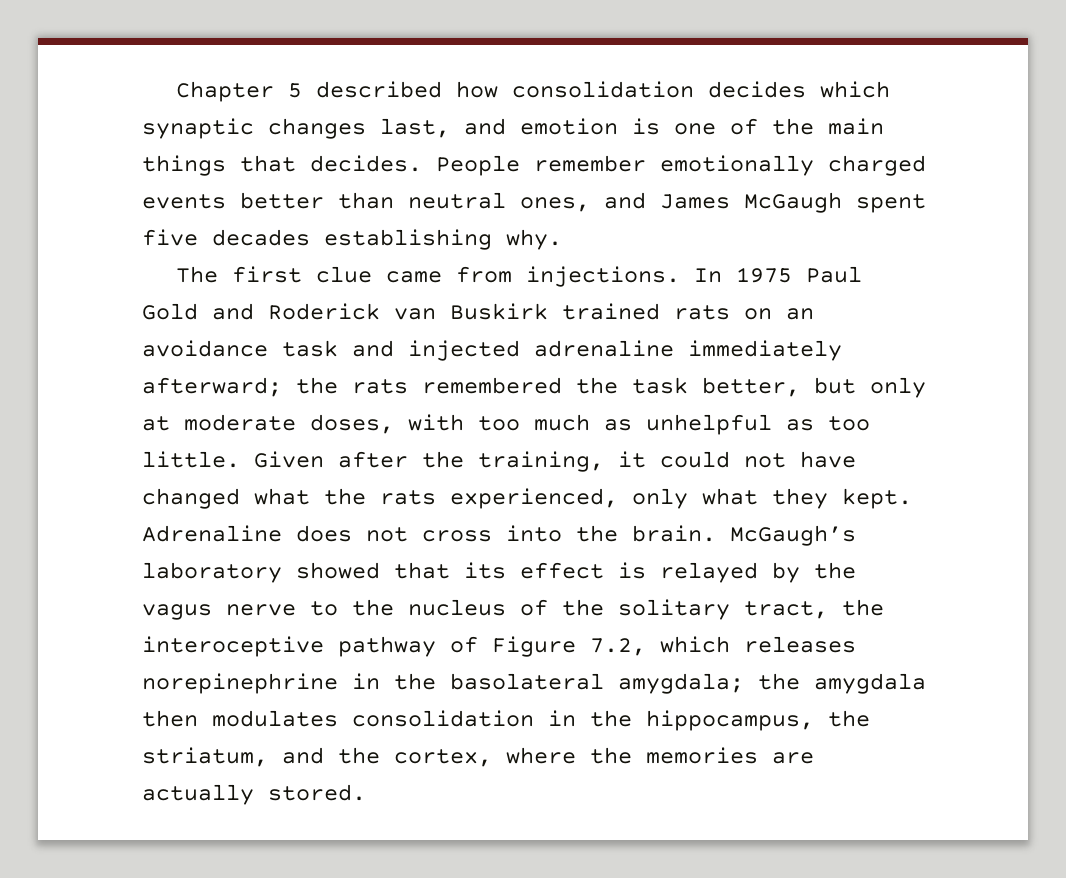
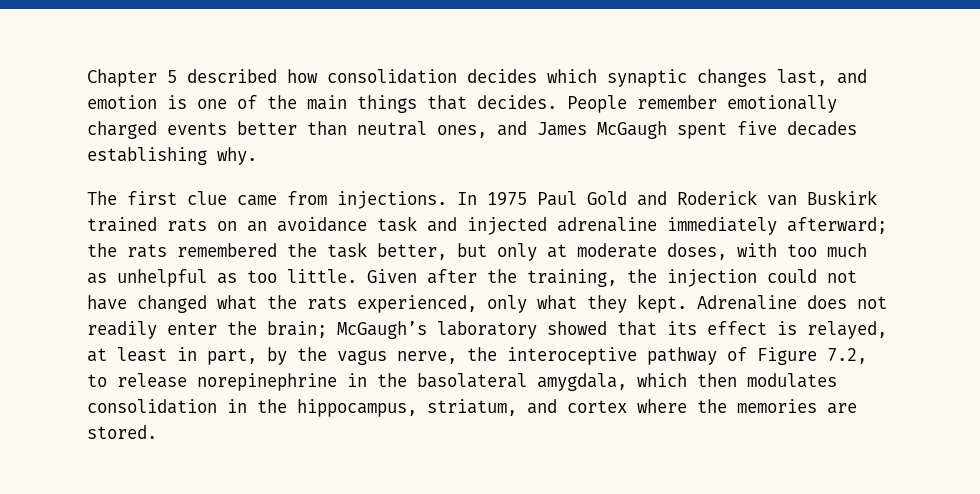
- Given after the training, it could not have changed what the rats experienced, only what they kept.
+ Given after the training, the injection could not have changed what the rats experienced, only what they kept.
- Adrenaline does not cross into the brain. McGaugh’s laboratory showed that its effect is relayed by the vagus nerve to the nucleus of the solitary tract, the interoceptive pathway of Figure 7.2, which releases norepinephrine in the basolateral amygdala; the amygdala then modulates consolidation in the hippocampus, the striatum, and the cortex, where the memories are actually stored.
+ Adrenaline does not readily enter the brain; McGaugh’s laboratory showed that its effect is relayed, at least in part, by the vagus nerve, the interoceptive pathway of Figure 7.2, to release norepinephrine in the basolateral amygdala, which then modulates consolidation in the hippocampus, striatum, and cortex where the memories are stored.

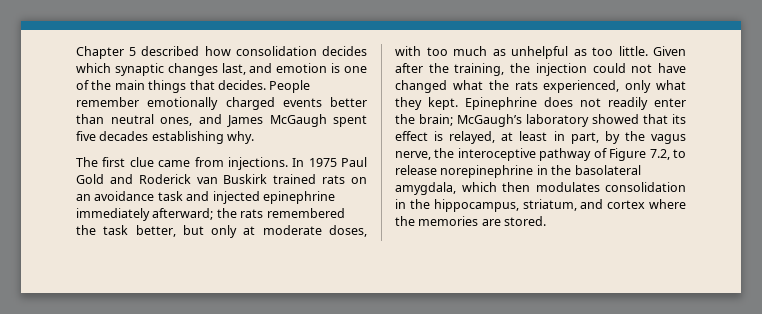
- In 1975 Paul Gold and Roderick van Buskirk trained rats on an avoidance task and injected adrenaline immediately afterward; the rats remembered the task better, but only at moderate doses, with too much as unhelpful as too little.
+ In 1975 Paul Gold and Roderick van Buskirk trained rats on an avoidance task and injected epinephrine immediately afterward; the rats remembered the task better, but only at moderate doses, with too much as unhelpful as too little.
- Adrenaline does not readily enter the brain; McGaugh’s laboratory showed that its effect is relayed, at least in part, by the vagus nerve, the interoceptive pathway of Figure 7.2, to release norepinephrine in the basolateral amygdala, which then modulates consolidation in the hippocampus, striatum, and cortex where the memories are stored.
+ Epinephrine does not readily enter the brain; McGaugh’s laboratory showed that its effect is relayed, at least in part, by the vagus nerve, the interoceptive pathway of Figure 7.2, to release norepinephrine in the basolateral amygdala, which then modulates consolidation in the hippocampus, striatum, and cortex where the memories are stored.

